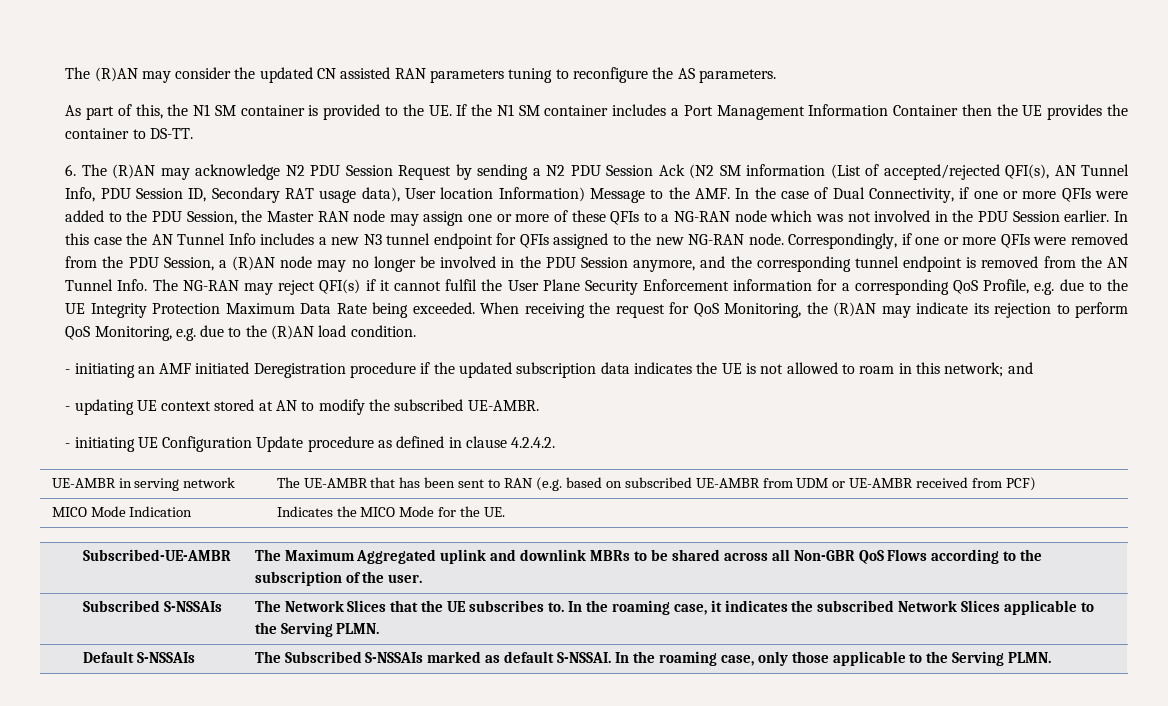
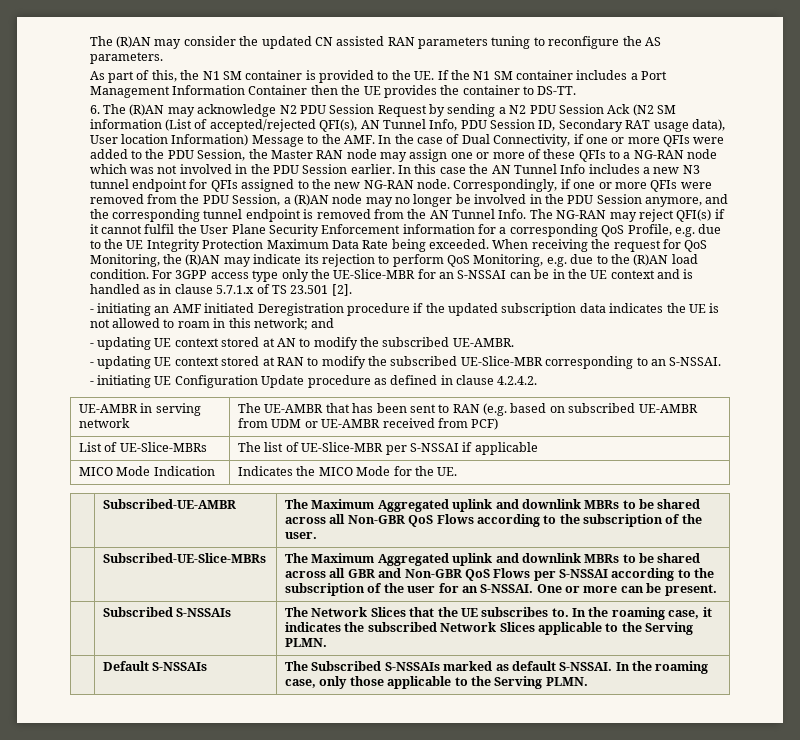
+ For 3GPP access type only the UE-Slice-MBR for an S-NSSAI can be in the UE context and is handled as in clause 5.7.1.x of TS 23.501 [2].
+ - updating UE context stored at RAN to modify the subscribed UE-Slice-MBR corresponding to an S-NSSAI.
+ List of UE-Slice-MBRs | The list of UE-Slice-MBR per S-NSSAI if applicable
+ | Subscribed-UE-Slice-MBRs | The Maximum Aggregated uplink and downlink MBRs to be shared across all GBR and Non-GBR QoS Flows per S-NSSAI according to the subscription of the user for an S-NSSAI. One or more can be present.

